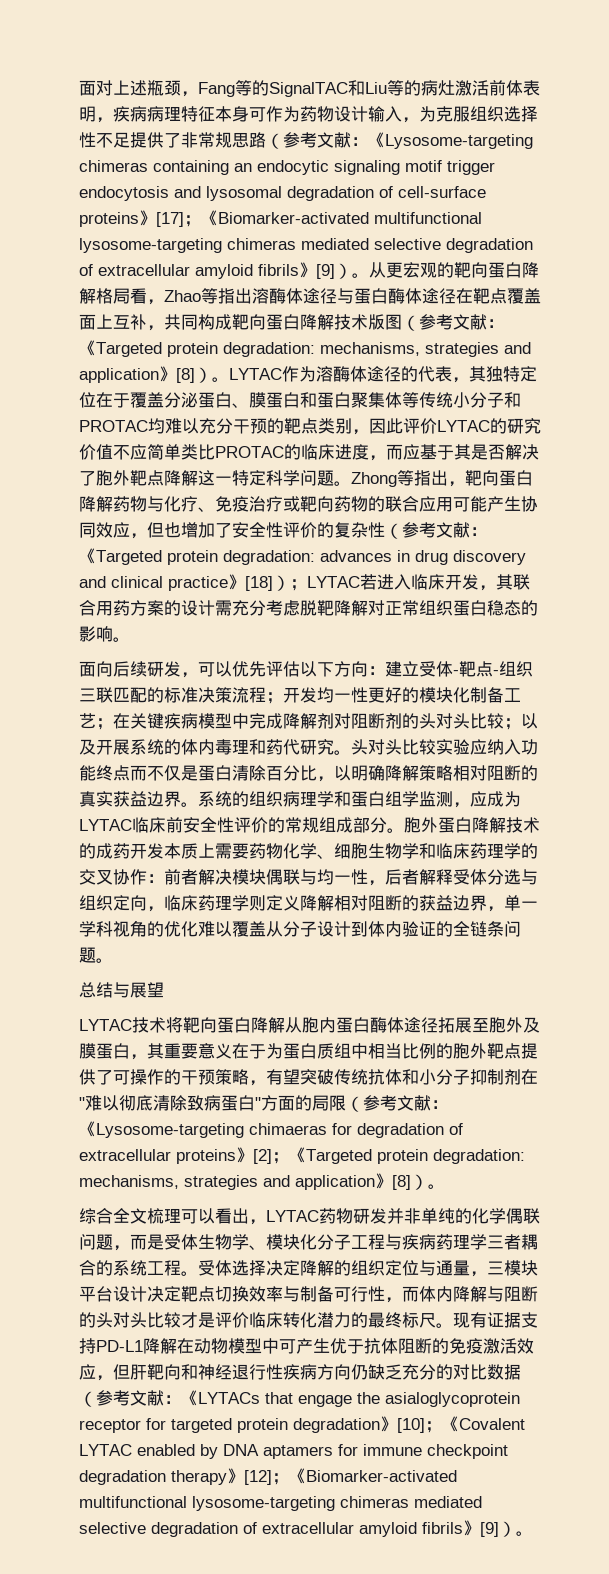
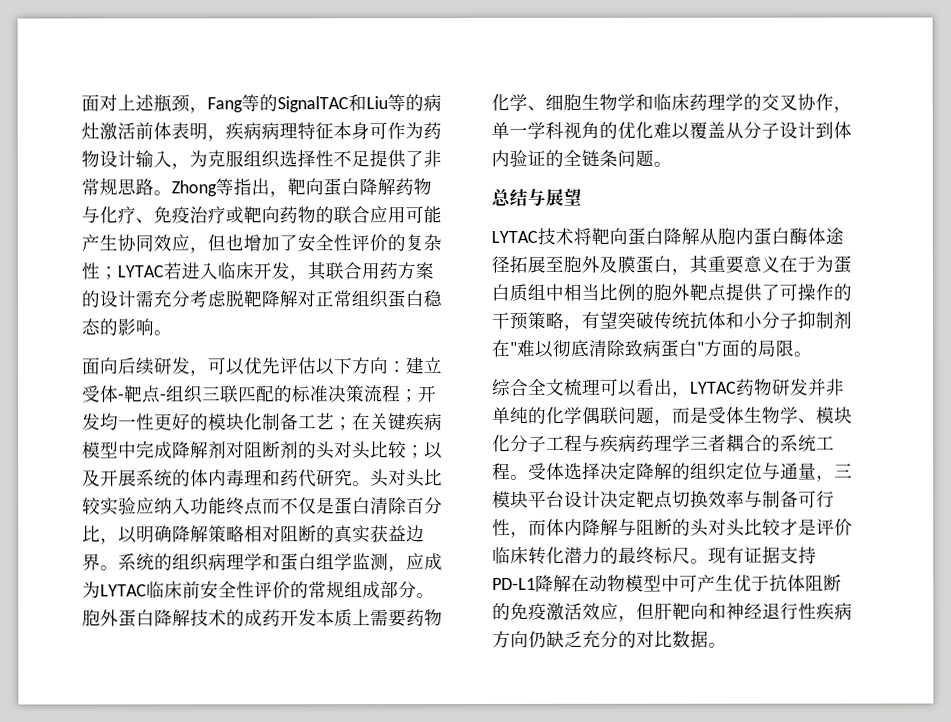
- 面对上述瓶颈，Fang等的SignalTAC和Liu等的病灶激活前体表明，疾病病理特征本身可作为药物设计输入，为克服组织选择性不足提供了非常规思路（参考文献：《Lysosome-targeting chimeras containing an endocytic signaling motif trigger endocytosis and lysosomal degradation of cell-surface proteins》[17]；《Biomarker-activated multifunctional lysosome-targeting chimeras mediated selective degradation of extracellular amyloid fibrils》[9]）。从更宏观的靶向蛋白降解格局看，Zhao等指出溶酶体途径与蛋白酶体途径在靶点覆盖面上互补，共同构成靶向蛋白降解技术版图（参考文献：《Targeted protein degradation: mechanisms, strategies and application》[8]）。LYTAC作为溶酶体途径的代表，其独特定位在于覆盖分泌蛋白、膜蛋白和蛋白聚集体等传统小分子和PROTAC均难以充分干预的靶点类别，因此评价LYTAC的研究价值不应简单类比PROTAC的临床进度，而应基于其是否解决了胞外靶点降解这一特定科学问题。
+ 面对上述瓶颈，Fang等的SignalTAC和Liu等的病灶激活前体表明，疾病病理特征本身可作为药物设计输入，为克服组织选择性不足提供了非常规思路。
- Zhong等指出，靶向蛋白降解药物与化疗、免疫治疗或靶向药物的联合应用可能产生协同效应，但也增加了安全性评价的复杂性（参考文献：《Targeted protein degradation: advances in drug discovery and clinical practice》[18]）；LYTAC若进入临床开发，其联合用药方案的设计需充分考虑脱靶降解对正常组织蛋白稳态的影响。
+ Zhong等指出，靶向蛋白降解药物与化疗、免疫治疗或靶向药物的联合应用可能产生协同效应，但也增加了安全性评价的复杂性；LYTAC若进入临床开发，其联合用药方案的设计需充分考虑脱靶降解对正常组织蛋白稳态的影响。
- 胞外蛋白降解技术的成药开发本质上需要药物化学、细胞生物学和临床药理学的交叉协作：前者解决模块偶联与均一性，后者解释受体分选与组织定向，临床药理学则定义降解相对阻断的获益边界，单一学科视角的优化难以覆盖从分子设计到体内验证的全链条问题。
+ 胞外蛋白降解技术的成药开发本质上需要药物化学、细胞生物学和临床药理学的交叉协作，单一学科视角的优化难以覆盖从分子设计到体内验证的全链条问题。
- LYTAC技术将靶向蛋白降解从胞内蛋白酶体途径拓展至胞外及膜蛋白，其重要意义在于为蛋白质组中相当比例的胞外靶点提供了可操作的干预策略，有望突破传统抗体和小分子抑制剂在"难以彻底清除致病蛋白"方面的局限（参考文献：《Lysosome-targeting chimaeras for degradation of extracellular proteins》[2]；《Targeted protein degradation: mechanisms, strategies and application》[8]）。
+ LYTAC技术将靶向蛋白降解从胞内蛋白酶体途径拓展至胞外及膜蛋白，其重要意义在于为蛋白质组中相当比例的胞外靶点提供了可操作的干预策略，有望突破传统抗体和小分子抑制剂在"难以彻底清除致病蛋白"方面的局限。
- 现有证据支持PD-L1降解在动物模型中可产生优于抗体阻断的免疫激活效应，但肝靶向和神经退行性疾病方向仍缺乏充分的对比数据（参考文献：《LYTACs that engage the asialoglycoprotein receptor for targeted protein degradation》[10]；《Covalent LYTAC enabled by DNA aptamers for immune checkpoint degradation therapy》[12]；《Biomarker-activated multifunctional lysosome-targeting chimeras mediated selective degradation of extracellular amyloid fibrils》[9]）。
+ 现有证据支持PD-L1降解在动物模型中可产生优于抗体阻断的免疫激活效应，但肝靶向和神经退行性疾病方向仍缺乏充分的对比数据。

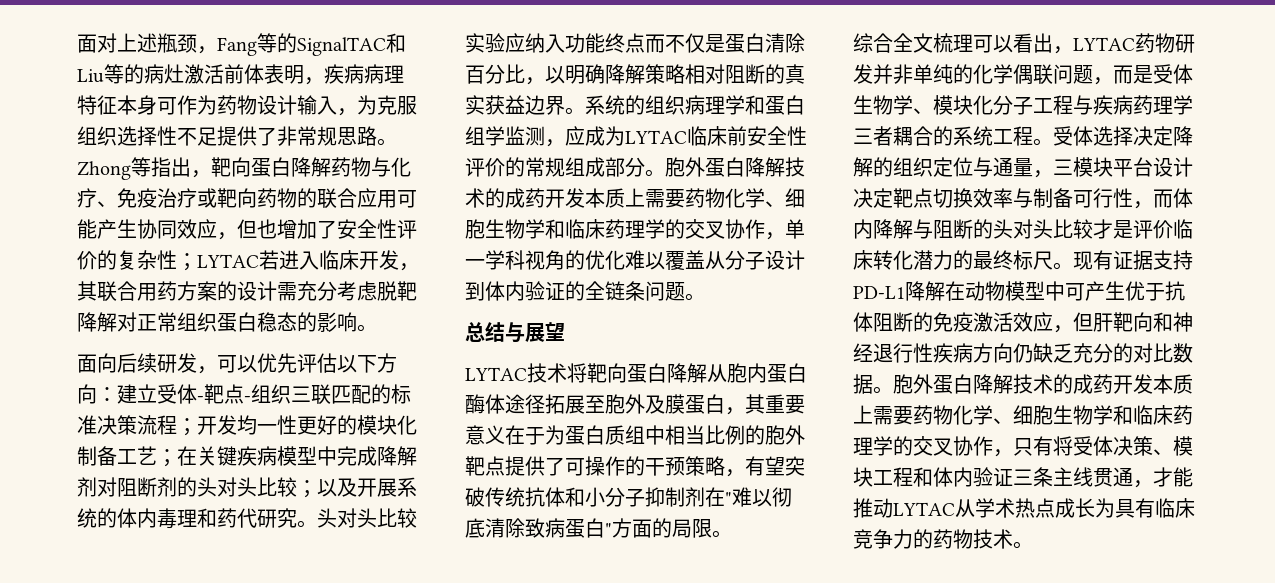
+ 胞外蛋白降解技术的成药开发本质上需要药物化学、细胞生物学和临床药理学的交叉协作，只有将受体决策、模块工程和体内验证三条主线贯通，才能推动LYTAC从学术热点成长为具有临床竞争力的药物技术。

